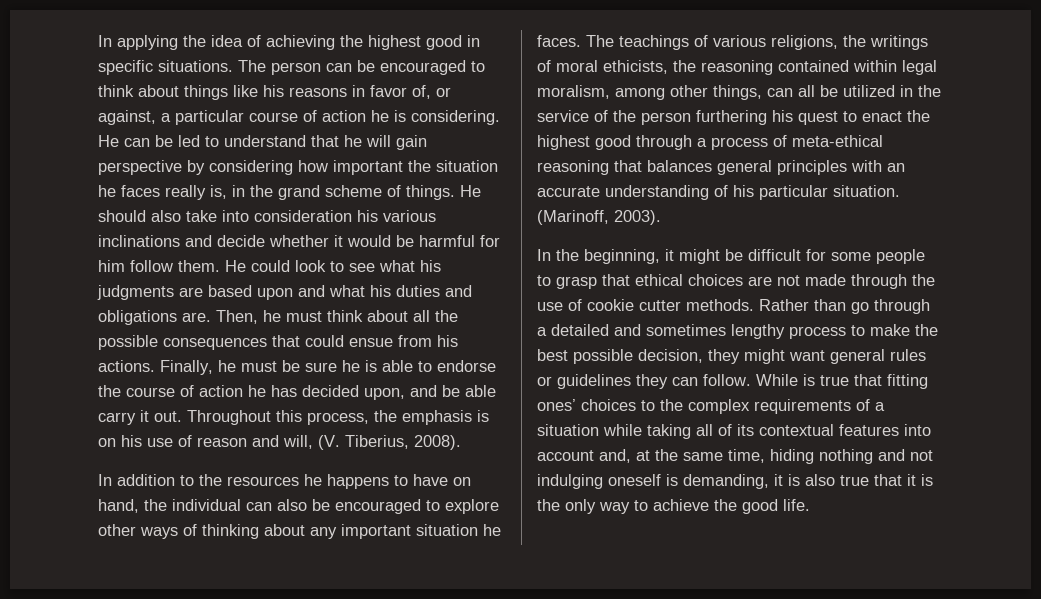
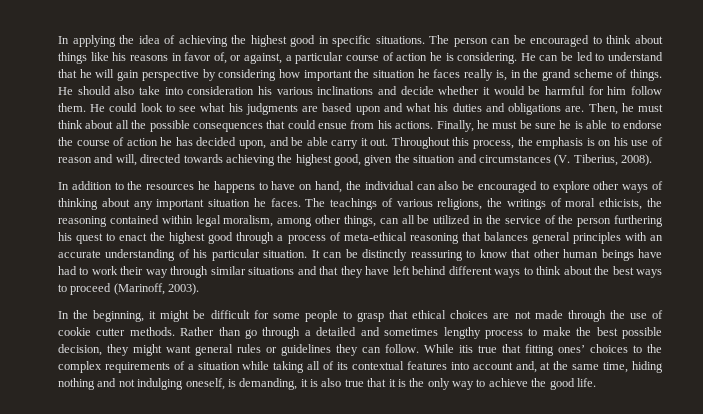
- Throughout this process, the emphasis is on his use of reason and will, (V. Tiberius, 2008).
+ Throughout this process, the emphasis is on his use of reason and will, directed towards achieving the highest good, given the situation and circumstances (V. Tiberius, 2008).
- (Marinoff, 2003).
+ It can be distinctly reassuring to know that other human beings have had to work their way through similar situations and that they have left behind different ways to think about the best ways to proceed (Marinoff, 2003).
- While is true that fitting ones’ choices to the complex requirements of a situation while taking all of its contextual features into account and, at the same time, hiding nothing and not indulging oneself is demanding, it is also true that it is the only way to achieve the good life.
+ While itis true that fitting ones’ choices to the complex requirements of a situation while taking all of its contextual features into account and, at the same time, hiding nothing and not indulging oneself, is demanding, it is also true that it is the only way to achieve the good life.

